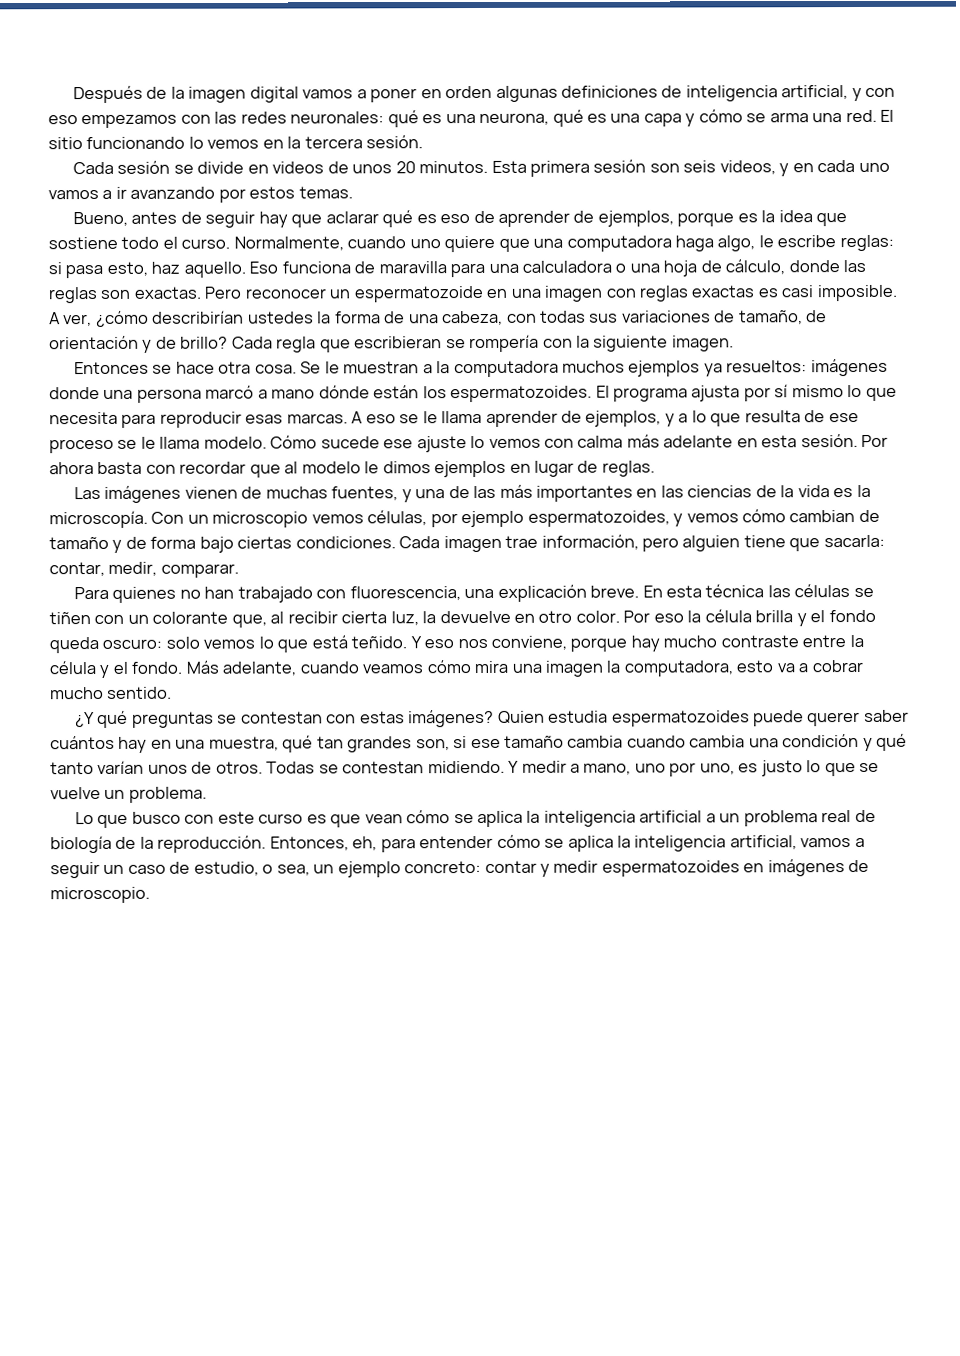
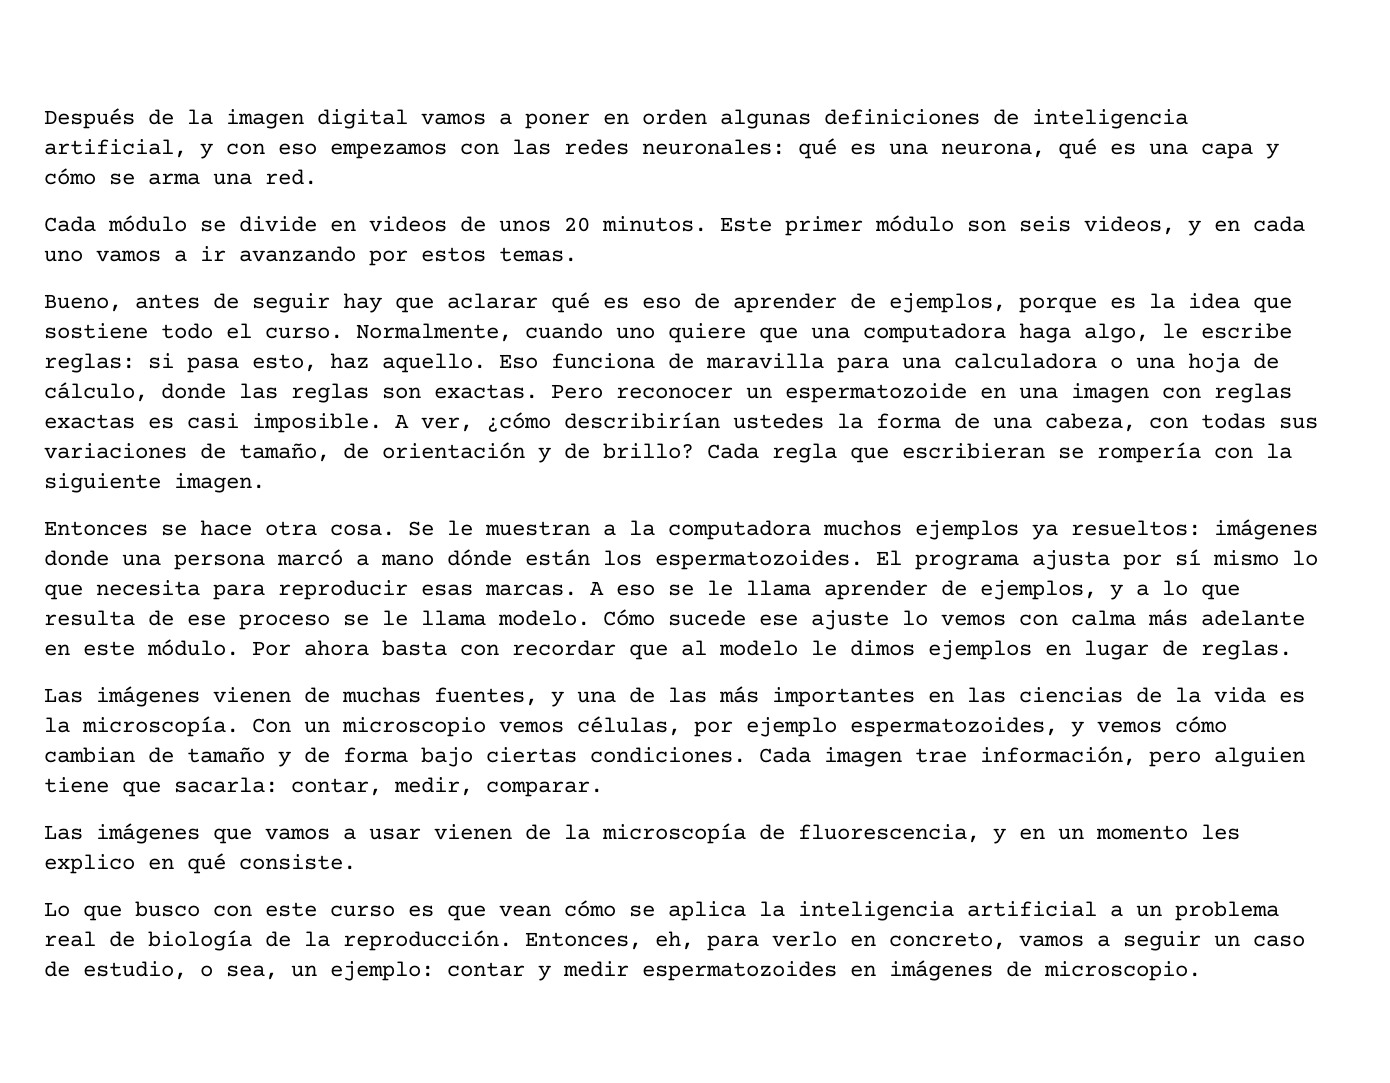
- Después de la imagen digital vamos a poner en orden algunas definiciones de inteligencia artificial, y con eso empezamos con las redes neuronales: qué es una neurona, qué es una capa y cómo se arma una red. El sitio funcionando lo vemos en la tercera sesión.
- Cada sesión se divide en videos de unos 20 minutos.
+ Después de la imagen digital vamos a poner en orden algunas definiciones de inteligencia artificial, y con eso empezamos con las redes neuronales: qué es una neurona, qué es una capa y cómo se arma una red.
+ Cada módulo se divide en videos de unos 20 minutos.
- Esta primera sesión son seis videos, y en cada uno vamos a ir avanzando por estos temas.
+ Este primer módulo son seis videos, y en cada uno vamos a ir avanzando por estos temas.
- Cómo sucede ese ajuste lo vemos con calma más adelante en esta sesión.
+ Cómo sucede ese ajuste lo vemos con calma más adelante en este módulo.
- Para quienes no han trabajado con fluorescencia, una explicación breve. En esta técnica las células se tiñen con un colorante que, al recibir cierta luz, la devuelve en otro color. Por eso la célula brilla y el fondo queda oscuro: solo vemos lo que está teñido. Y eso nos conviene, porque hay mucho contraste entre la célula y el fondo. Más adelante, cuando veamos cómo mira una imagen la computadora, esto va a cobrar mucho sentido.
- ¿Y qué preguntas se contestan con estas imágenes? Quien estudia espermatozoides puede querer saber cuántos hay en una muestra, qué tan grandes son, si ese tamaño cambia cuando cambia una condición y qué tanto varían unos de otros. Todas se contestan midiendo. Y medir a mano, uno por uno, es justo lo que se vuelve un problema.
+ Las imágenes que vamos a usar vienen de la microscopía de fluorescencia, y en un momento les explico en qué consiste.
- Entonces, eh, para entender cómo se aplica la inteligencia artificial, vamos a seguir un caso de estudio, o sea, un ejemplo concreto: contar y medir espermatozoides en imágenes de microscopio.
+ Entonces, eh, para verlo en concreto, vamos a seguir un caso de estudio, o sea, un ejemplo: contar y medir espermatozoides en imágenes de microscopio.

